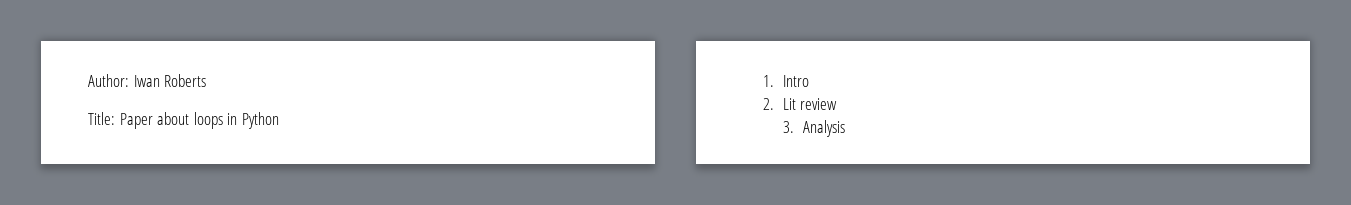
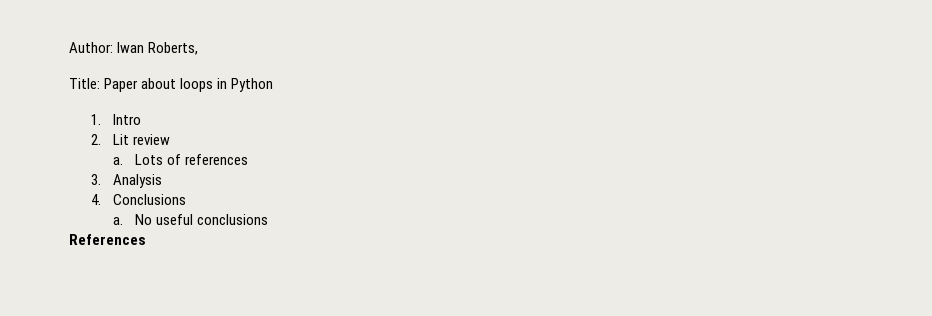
- Author: Iwan Roberts
+ Author: Iwan Roberts,
+ a. Lots of references
  3. Analysis
+ 4. Conclusions
+ a. No useful conclusions
+ References

